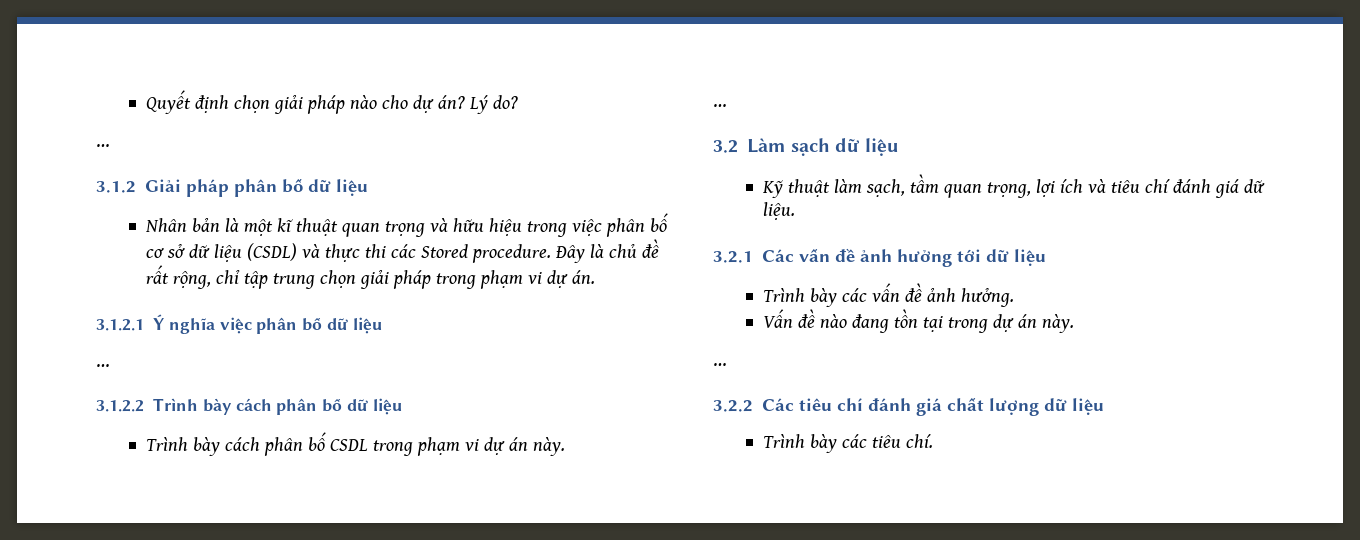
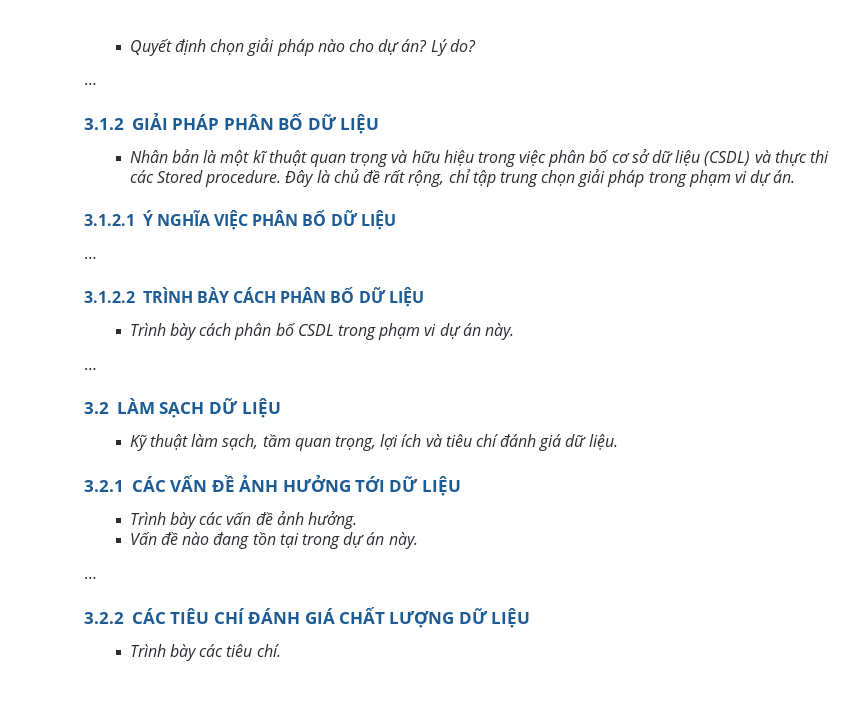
- 3.1.2 Giải pháp phân bố dữ liệu
+ 3.1.2 GIẢI PHÁP PHÂN BỐ DỮ LIỆU
- 3.1.2.1 Ý nghĩa việc phân bố dữ liệu
+ 3.1.2.1 Ý NGHĨA VIỆC PHÂN BỐ DỮ LIỆU
  …
- 3.1.2.2 Trình bày cách phân bố dữ liệu
+ 3.1.2.2 TRÌNH BÀY CÁCH PHÂN BỐ DỮ LIỆU
- 3.2 Làm sạch dữ liệu
+ 3.2 LÀM SẠCH DỮ LIỆU
- 3.2.1 Các vấn đề ảnh hưởng tới dữ liệu
+ 3.2.1 CÁC VẤN ĐỀ ẢNH HƯỞNG TỚI DỮ LIỆU
- 3.2.2 Các tiêu chí đánh giá chất lượng dữ liệu
+ 3.2.2 CÁC TIÊU CHÍ ĐÁNH GIÁ CHẤT LƯỢNG DỮ LIỆU

